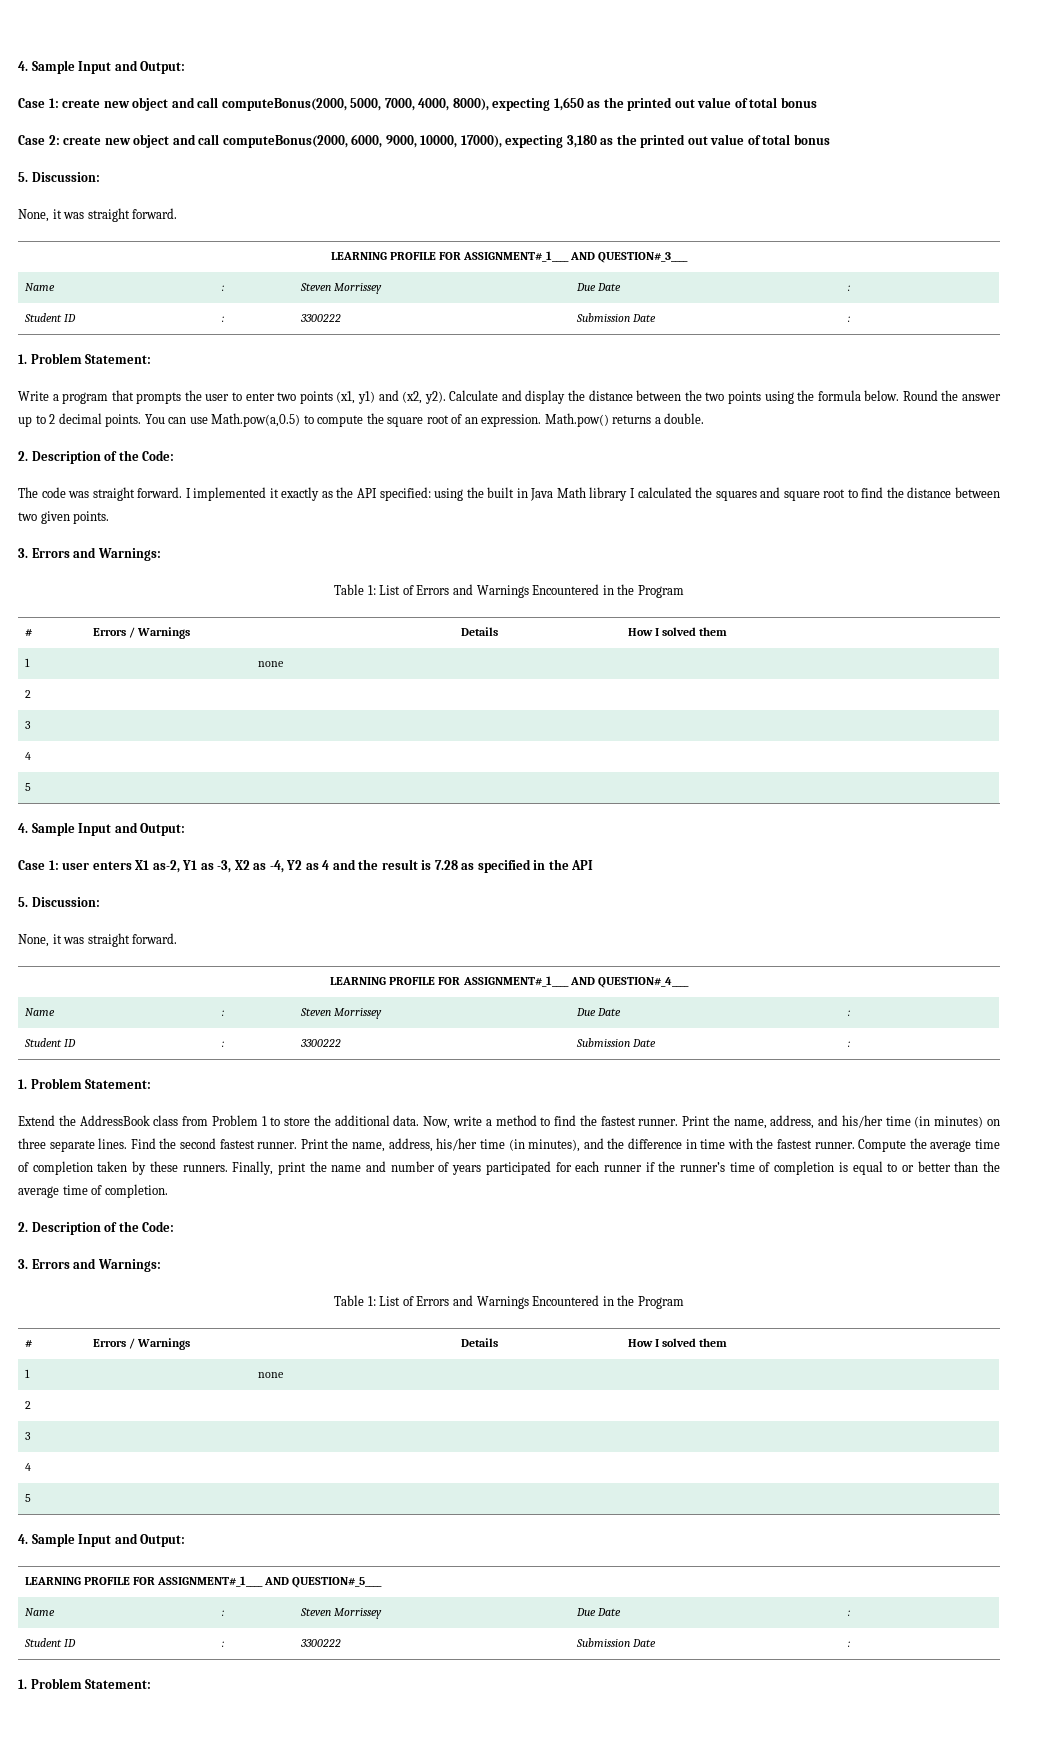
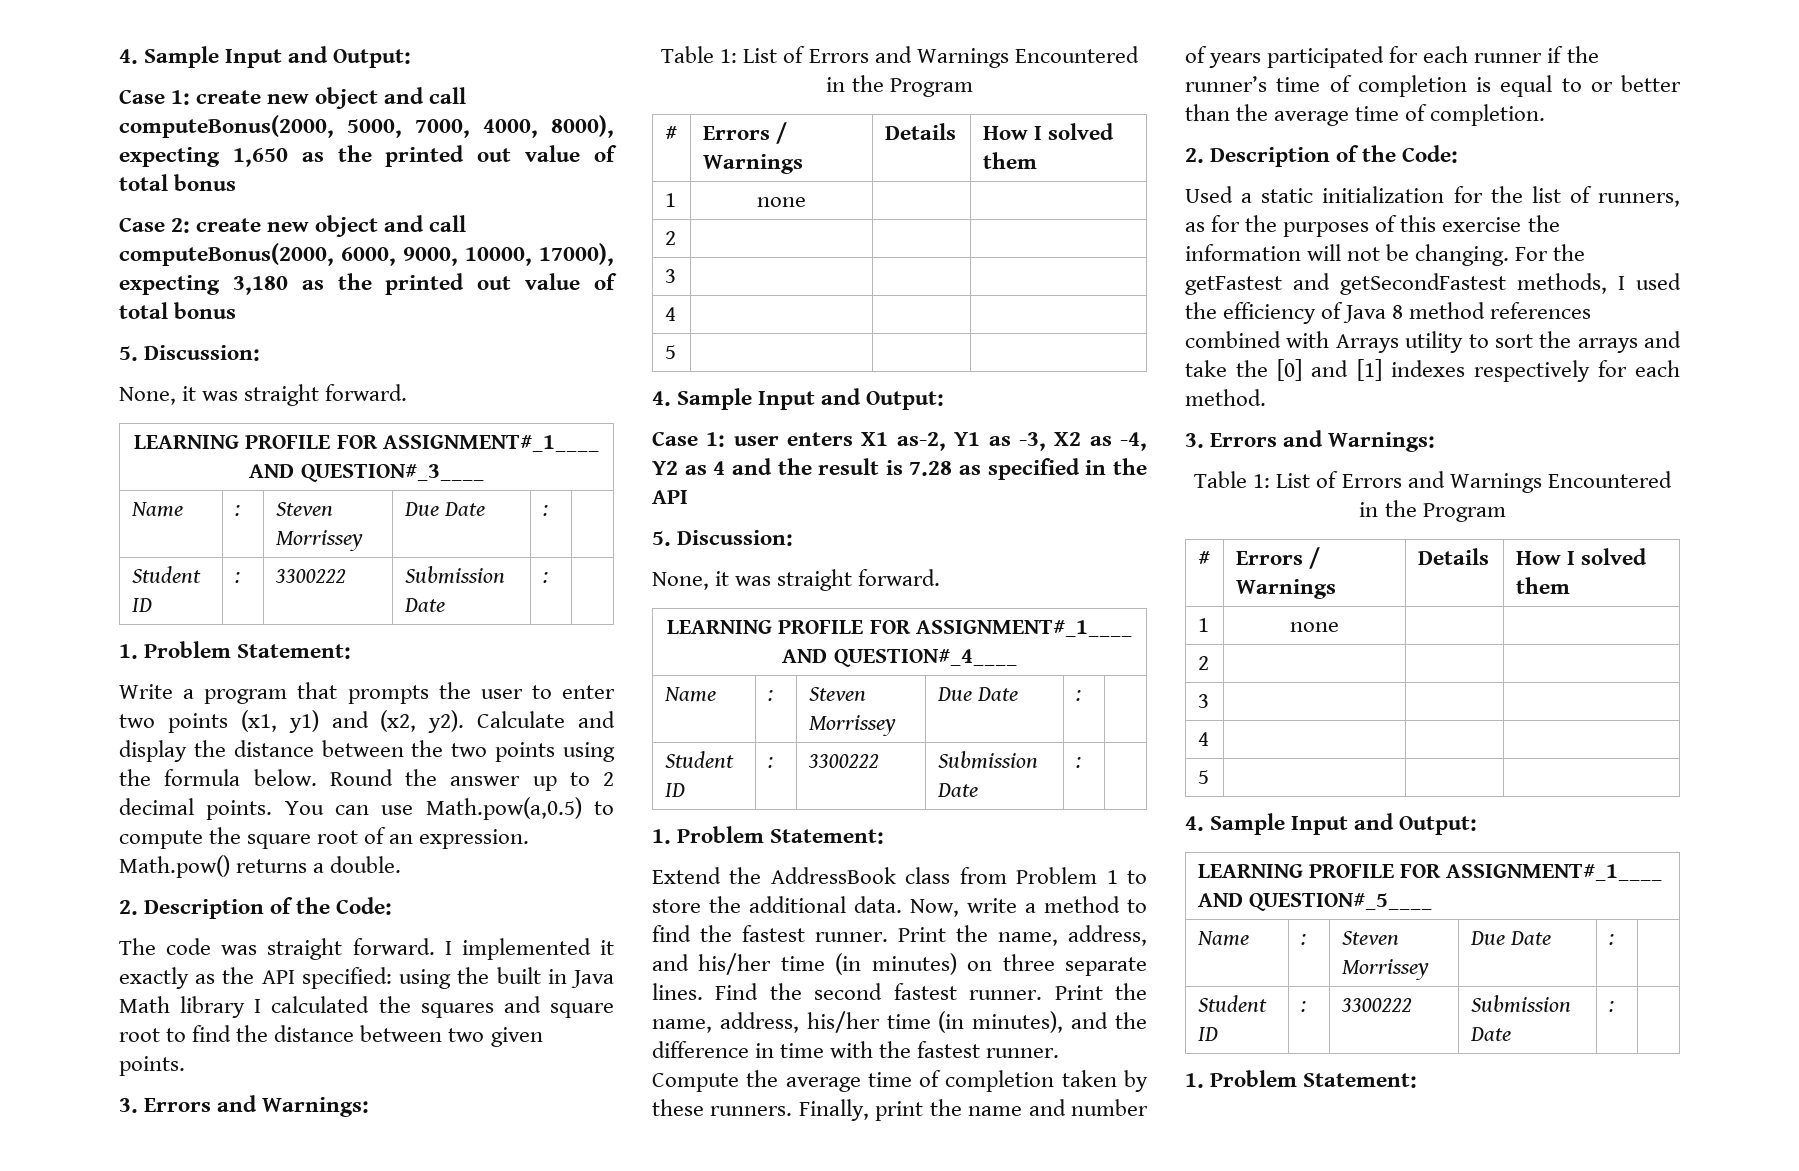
+ Used a static initialization for the list of runners, as for the purposes of this exercise the information will not be changing. For the getFastest and getSecondFastest methods, I used the efficiency of Java 8 method references combined with Arrays utility to sort the arrays and take the [0] and [1] indexes respectively for each method.

